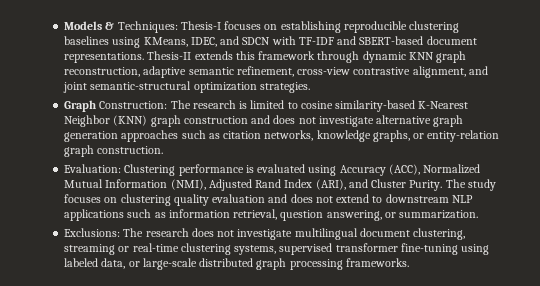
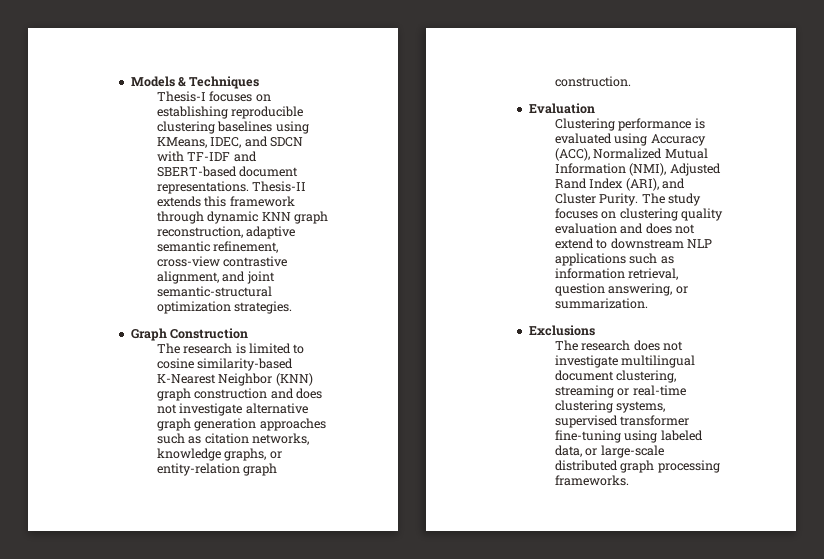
- Models & Techniques: Thesis-I focuses on establishing reproducible clustering baselines using KMeans, IDEC, and SDCN with TF-IDF and SBERT-based document representations.
+ Models & Techniques
+ Thesis-I focuses on establishing reproducible clustering baselines using KMeans, IDEC, and SDCN with TF-IDF and SBERT-based document representations.
- Graph Construction: The research is limited to cosine similarity-based K-Nearest Neighbor (KNN) graph construction and does not investigate alternative graph generation approaches such as citation networks, knowledge graphs, or entity-relation graph construction.
+ Graph Construction
+ The research is limited to cosine similarity-based K-Nearest Neighbor (KNN) graph construction and does not investigate alternative graph generation approaches such as citation networks, knowledge graphs, or entity-relation graph construction.
- Evaluation: Clustering performance is evaluated using Accuracy (ACC), Normalized Mutual Information (NMI), Adjusted Rand Index (ARI), and Cluster Purity.
+ Evaluation
+ Clustering performance is evaluated using Accuracy (ACC), Normalized Mutual Information (NMI), Adjusted Rand Index (ARI), and Cluster Purity.
- Exclusions: The research does not investigate multilingual document clustering, streaming or real-time clustering systems, supervised transformer fine-tuning using labeled data, or large-scale distributed graph processing frameworks.
+ Exclusions
+ The research does not investigate multilingual document clustering, streaming or real-time clustering systems, supervised transformer fine-tuning using labeled data, or large-scale distributed graph processing frameworks.

